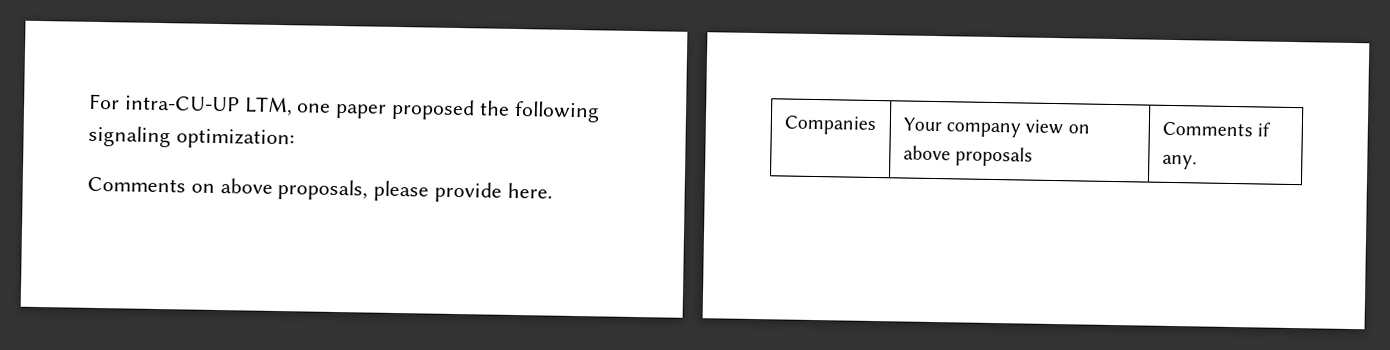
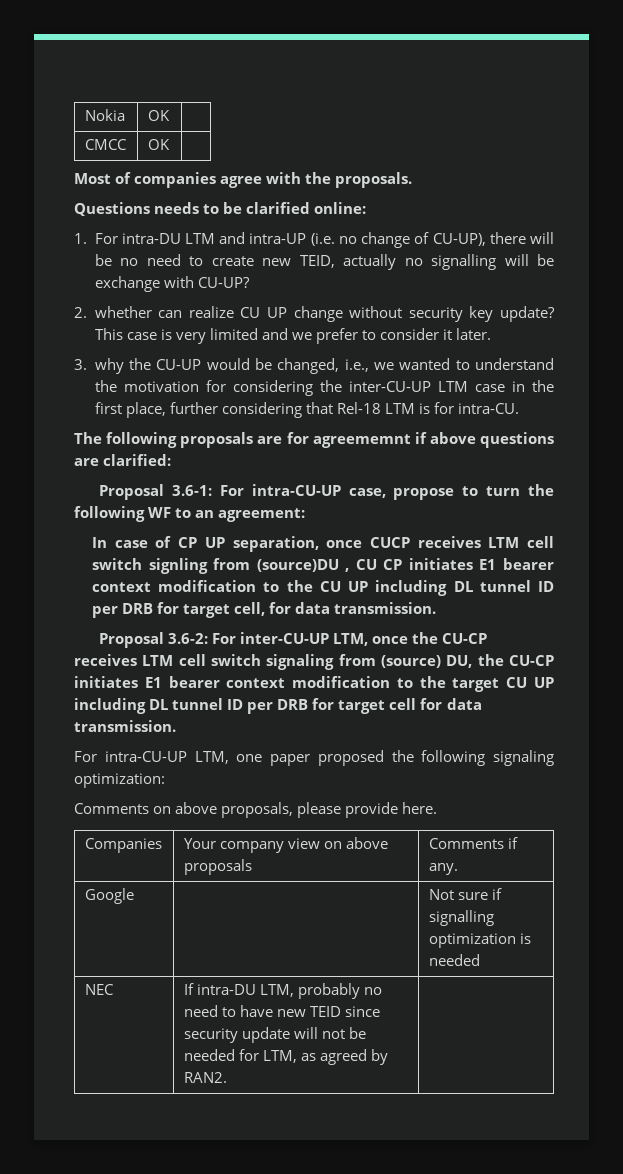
+ Nokia | OK |
+ CMCC | OK |
+ Most of companies agree with the proposals.
+ Questions needs to be clarified online:
+ 1. For intra-DU LTM and intra-UP (i.e. no change of CU-UP), there will be no need to create new TEID, actually no signalling will be exchange with CU-UP?
+ 2. whether can realize CU UP change without security key update? This case is very limited and we prefer to consider it later.
+ 3. why the CU-UP would be changed, i.e., we wanted to understand the motivation for considering the inter-CU-UP LTM case in the first place, further considering that Rel-18 LTM is for intra-CU.
+ The following proposals are for agreememnt if above questions are clarified:
+ Proposal 3.6-1: For intra-CU-UP case, propose to turn the following WF to an agreement:
+ In case of CP UP separation, once CUCP receives LTM cell switch signling from (source)DU , CU CP initiates E1 bearer context modification to the CU UP including DL tunnel ID per DRB for target cell, for data transmission.
+ Proposal 3.6-2: For inter-CU-UP LTM, once the CU-CP receives LTM cell switch signaling from (source) DU, the CU-CP initiates E1 bearer context modification to the target CU UP including DL tunnel ID per DRB for target cell for data transmission.
+ Google | | Not sure if signalling optimization is needed
+ NEC | If intra-DU LTM, probably no need to have new TEID since security update will not be needed for LTM, as agreed by RAN2. |

